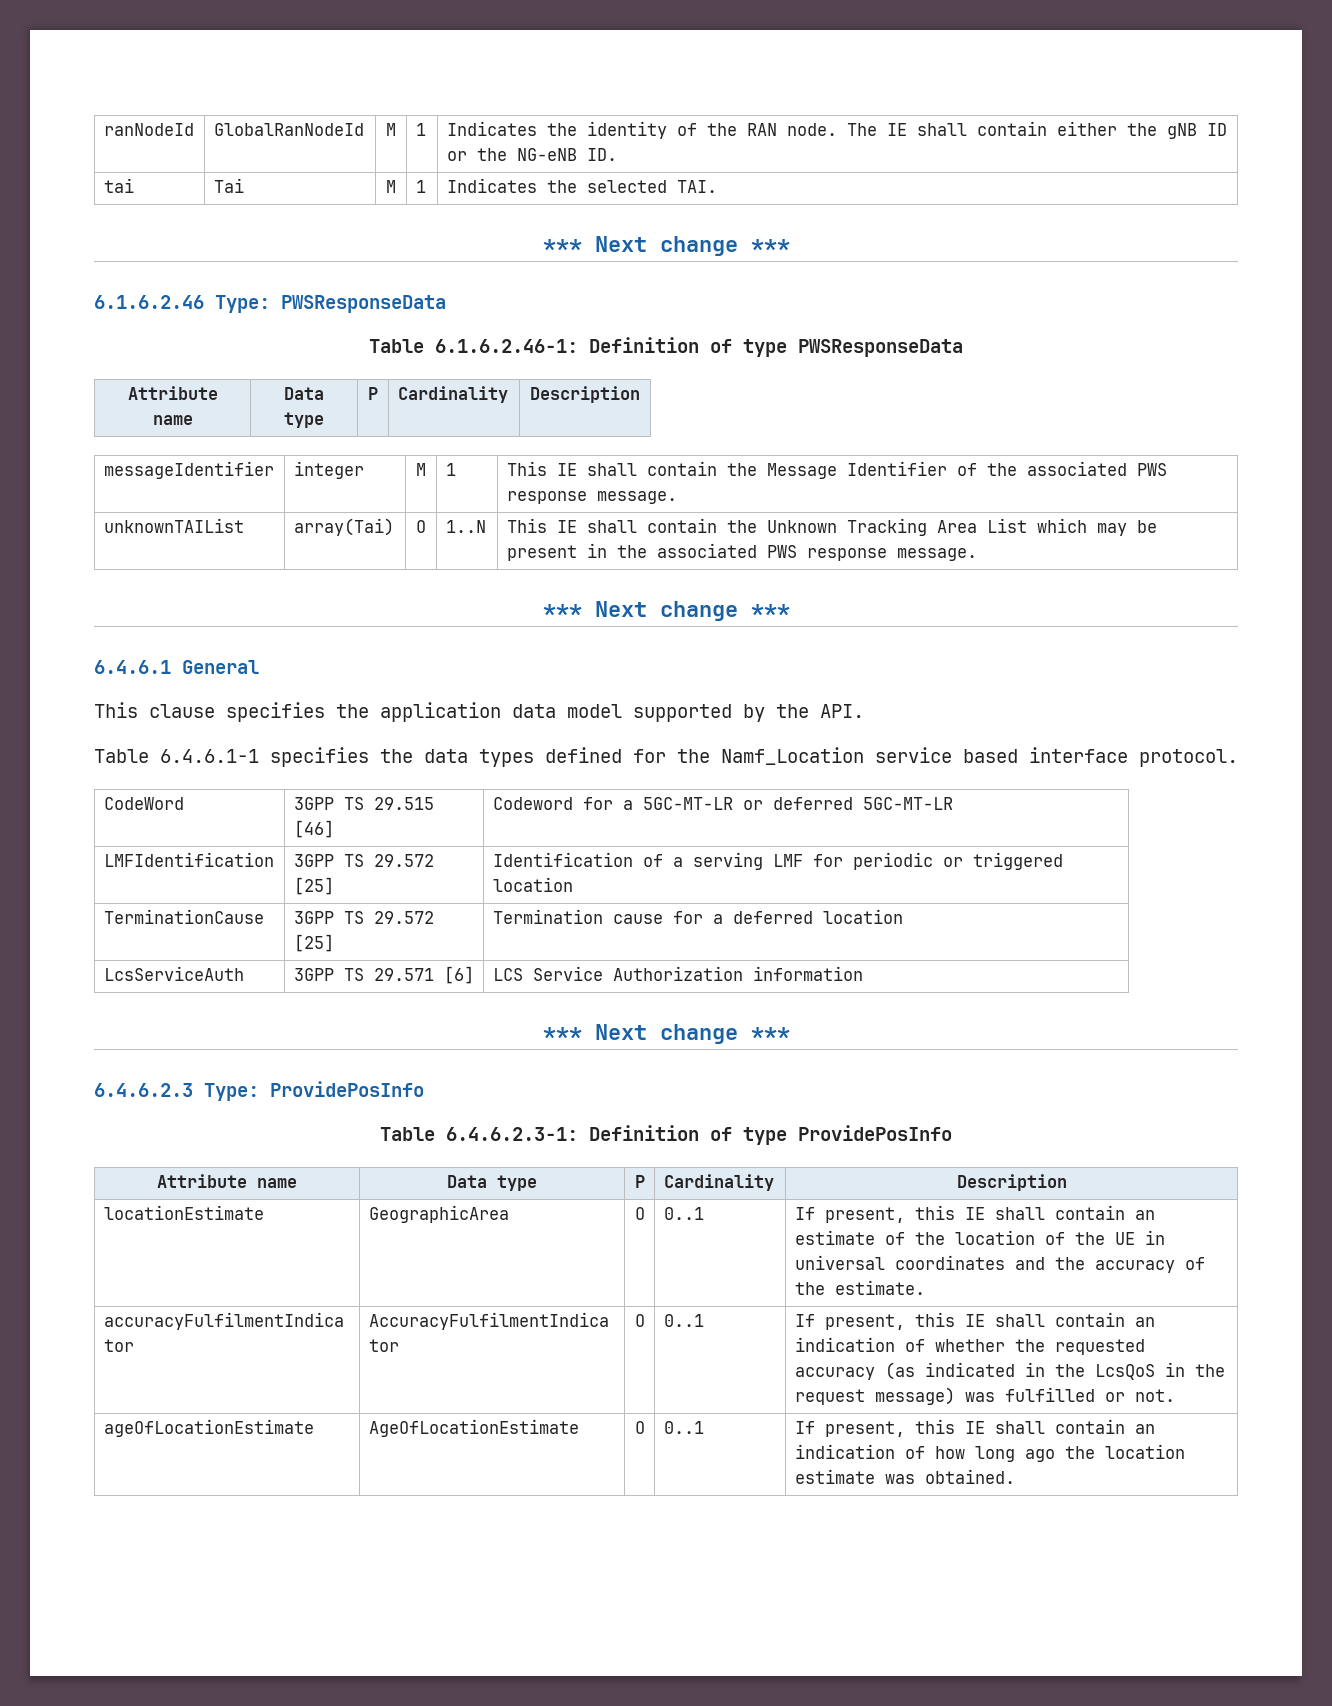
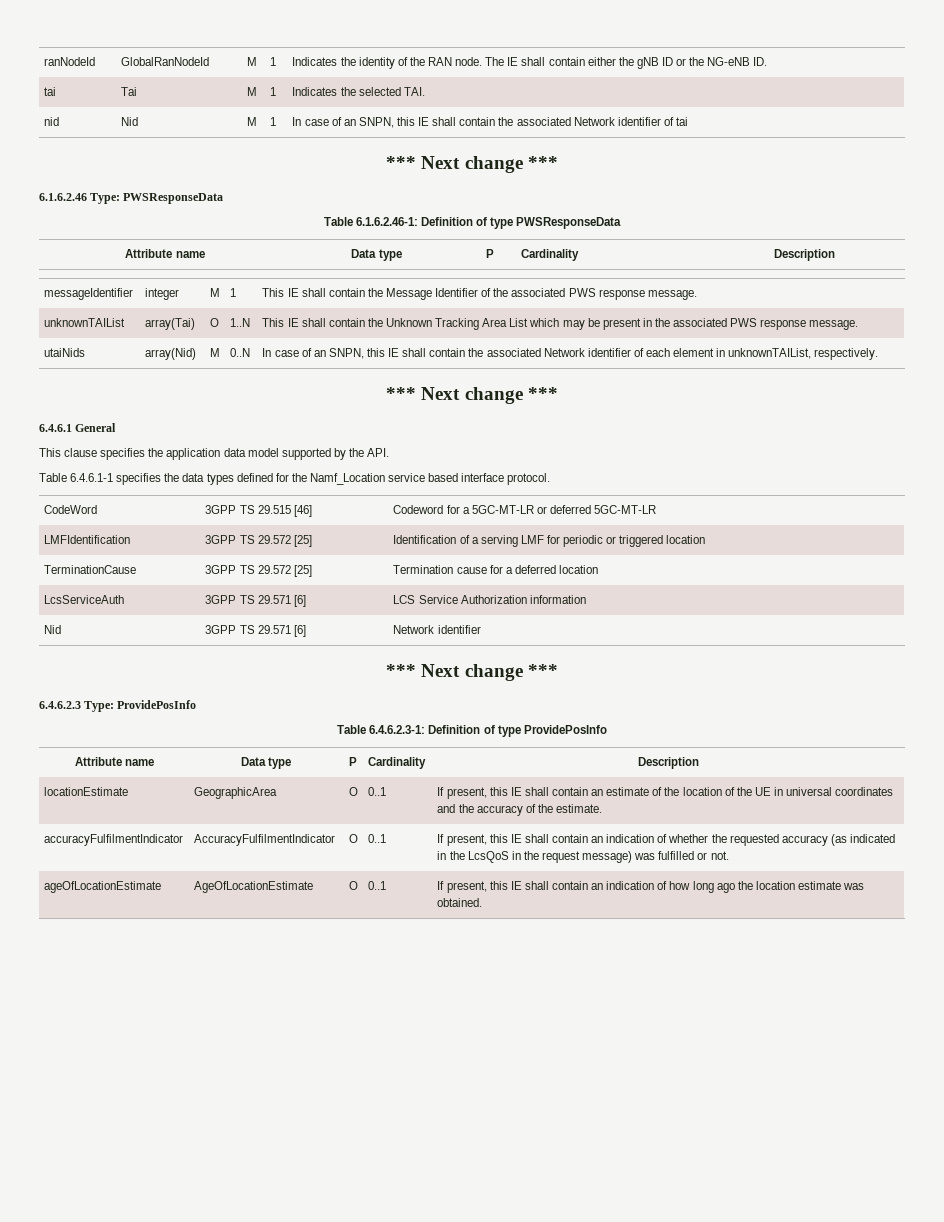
+ nid | Nid | M | 1 | In case of an SNPN, this IE shall contain the associated Network identifier of tai
+ utaiNids | array(Nid) | M | 0..N | In case of an SNPN, this IE shall contain the associated Network identifier of each element in unknownTAIList, respectively.
+ Nid | 3GPP TS 29.571 [6] | Network identifier

